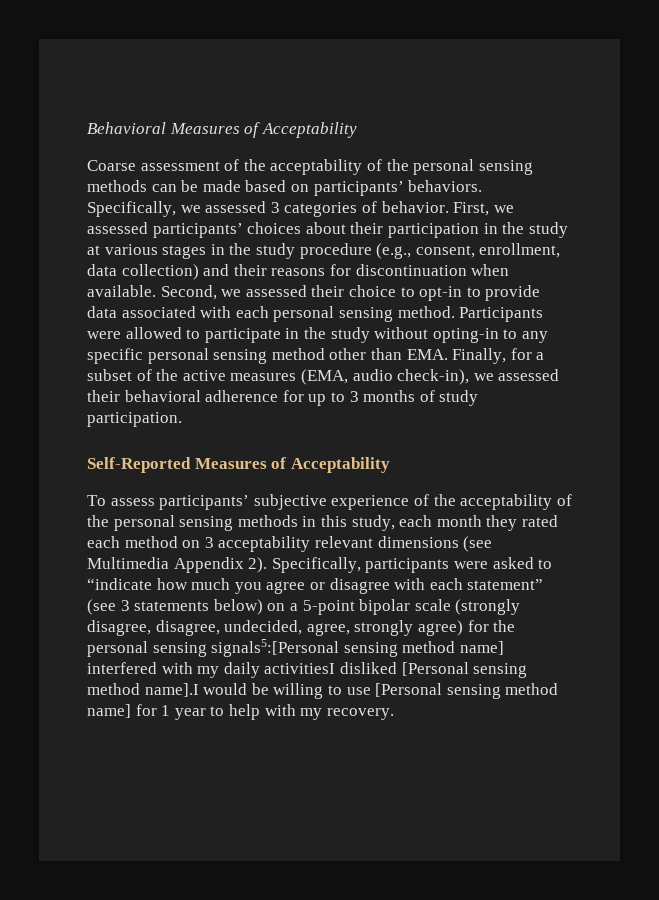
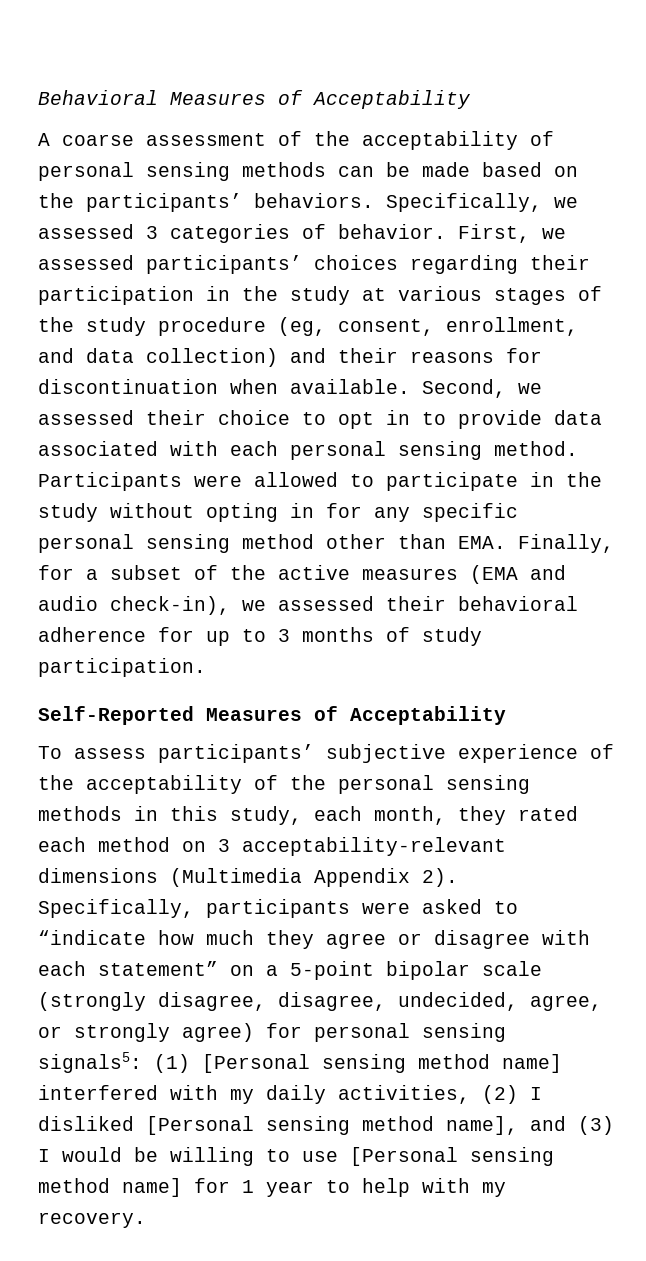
- Coarse assessment of the acceptability of the personal sensing methods can be made based on participants’ behaviors.
+ A coarse assessment of the acceptability of personal sensing methods can be made based on the participants’ behaviors.
- First, we assessed participants’ choices about their participation in the study at various stages in the study procedure (e.g., consent, enrollment, data collection) and their reasons for discontinuation when available.
+ First, we assessed participants’ choices regarding their participation in the study at various stages of the study procedure (eg, consent, enrollment, and data collection) and their reasons for discontinuation when available.
- Second, we assessed their choice to opt-in to provide data associated with each personal sensing method.
+ Second, we assessed their choice to opt in to provide data associated with each personal sensing method.
- Participants were allowed to participate in the study without opting-in to any specific personal sensing method other than EMA. Finally, for a subset of the active measures (EMA, audio check-in), we assessed their behavioral adherence for up to 3 months of study participation.
+ Participants were allowed to participate in the study without opting in for any specific personal sensing method other than EMA. Finally, for a subset of the active measures (EMA and audio check-in), we assessed their behavioral adherence for up to 3 months of study participation.
- To assess participants’ subjective experience of the acceptability of the personal sensing methods in this study, each month they rated each method on 3 acceptability relevant dimensions (see Multimedia Appendix 2).
+ To assess participants’ subjective experience of the acceptability of the personal sensing methods in this study, each month, they rated each method on 3 acceptability-relevant dimensions (Multimedia Appendix 2).
- Specifically, participants were asked to “indicate how much you agree or disagree with each statement” (see 3 statements below) on a 5-point bipolar scale (strongly disagree, disagree, undecided, agree, strongly agree) for the personal sensing signals5:[Personal sensing method name] interfered with my daily activitiesI disliked [Personal sensing method name].I would be willing to use [Personal sensing method name] for 1 year to help with my recovery.
+ Specifically, participants were asked to “indicate how much they agree or disagree with each statement” on a 5-point bipolar scale (strongly disagree, disagree, undecided, agree, or strongly agree) for personal sensing signals5: (1) [Personal sensing method name] interfered with my daily activities, (2) I disliked [Personal sensing method name], and (3) I would be willing to use [Personal sensing method name] for 1 year to help with my recovery.

